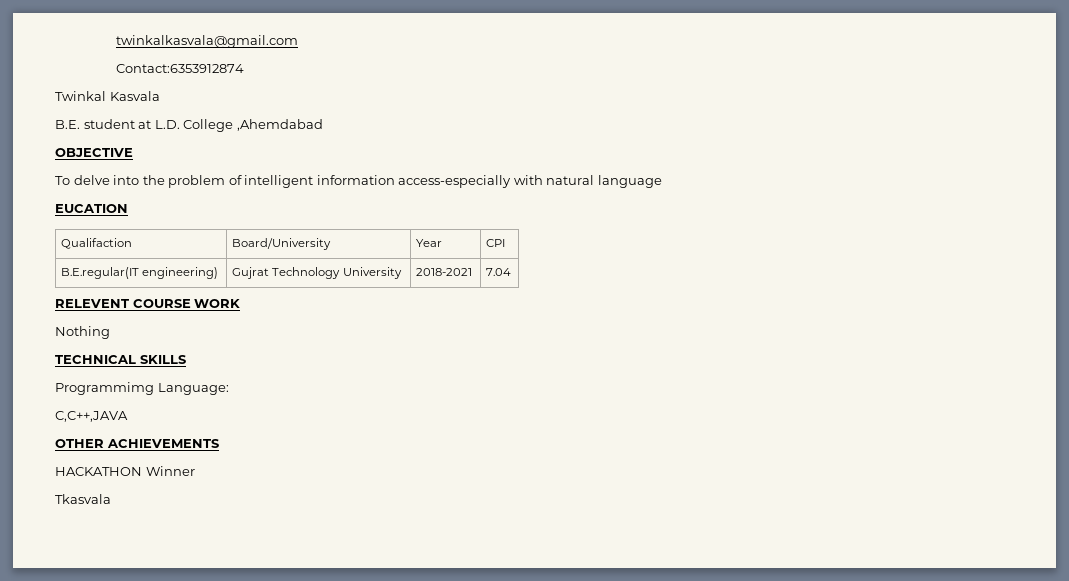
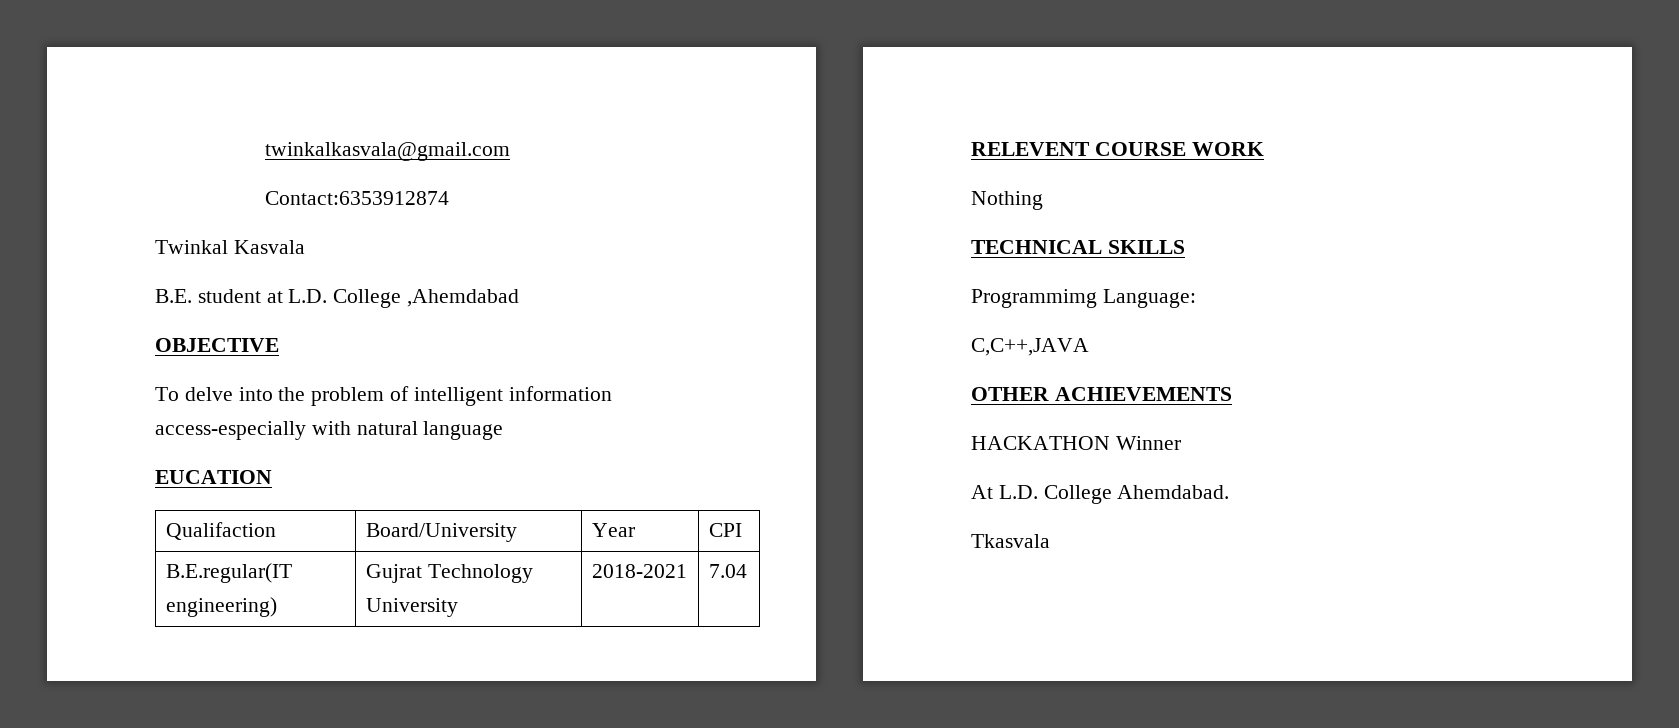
+ At L.D. College Ahemdabad.

